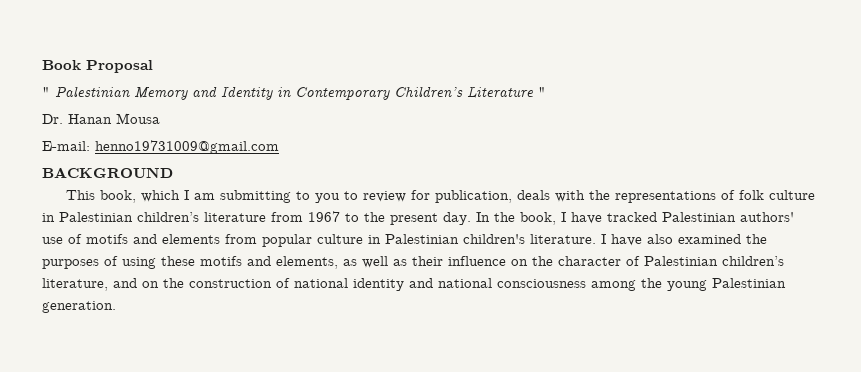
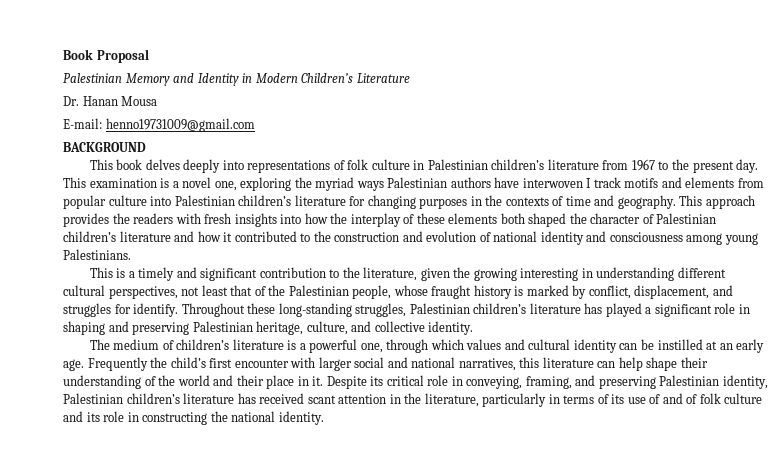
- " Palestinian Memory and Identity in Contemporary Children’s Literature "
+ Palestinian Memory and Identity in Modern Children’s Literature
- This book, which I am submitting to you to review for publication, deals with the representations of folk culture in Palestinian children’s literature from 1967 to the present day.
+ This book delves deeply into representations of folk culture in Palestinian children’s literature from 1967 to the present day.
- In the book, I have tracked Palestinian authors' use of motifs and elements from popular culture in Palestinian children's literature. I have also examined the purposes of using these motifs and elements, as well as their influence on the character of Palestinian children’s literature, and on the construction of national identity and national consciousness among the young Palestinian generation.
+ This examination is a novel one, exploring the myriad ways Palestinian authors have interwoven I track motifs and elements from popular culture into Palestinian children’s literature for changing purposes in the contexts of time and geography. This approach provides the readers with fresh insights into how the interplay of these elements both shaped the character of Palestinian children’s literature and how it contributed to the construction and evolution of national identity and consciousness among young Palestinians.
+ This is a timely and significant contribution to the literature, given the growing interesting in understanding different cultural perspectives, not least that of the Palestinian people, whose fraught history is marked by conflict, displacement, and struggles for identify. Throughout these long-standing struggles, Palestinian children’s literature has played a significant role in shaping and preserving Palestinian heritage, culture, and collective identity.
+ The medium of children’s literature is a powerful one, through which values and cultural identity can be instilled at an early age. Frequently the child’s first encounter with larger social and national narratives, this literature can help shape their understanding of the world and their place in it. Despite its critical role in conveying, framing, and preserving Palestinian identity, Palestinian children’s literature has received scant attention in the literature, particularly in terms of its use of and of folk culture and its role in constructing the national identity.

